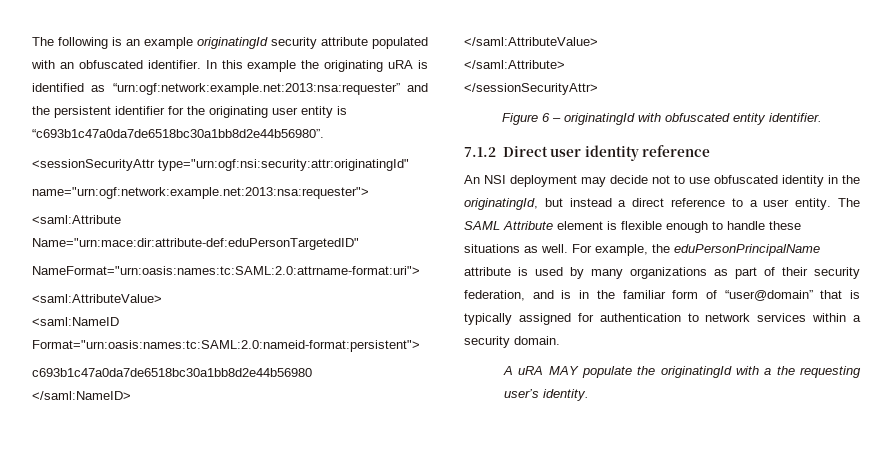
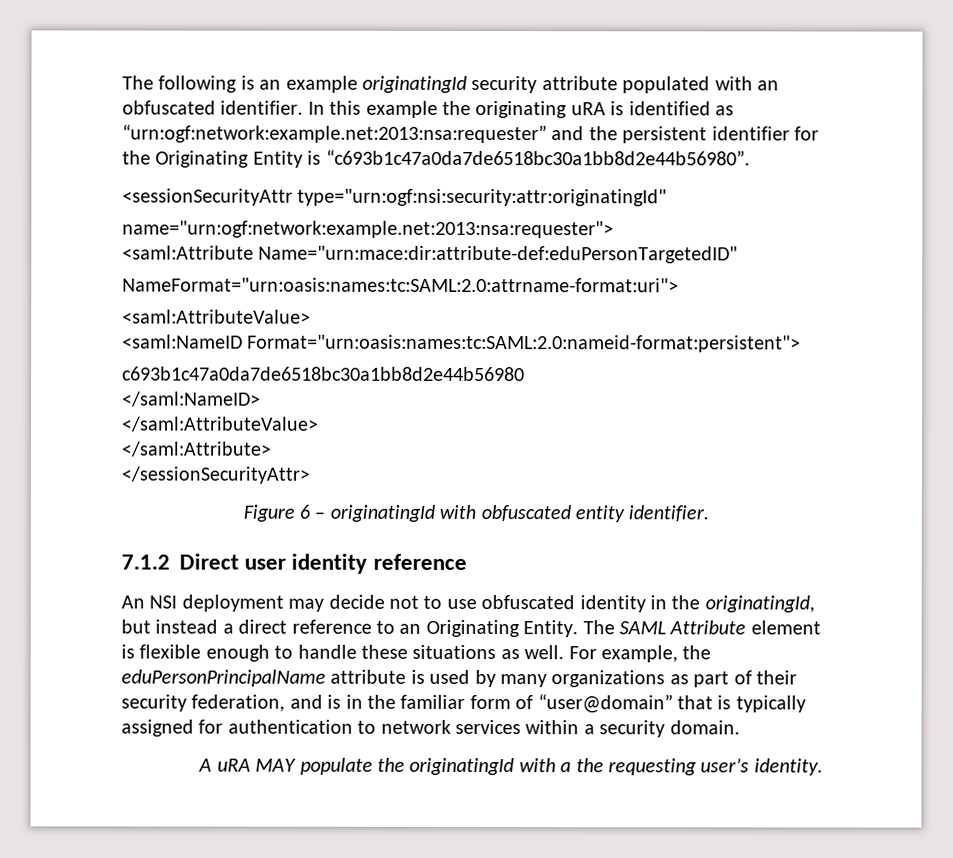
- In this example the originating uRA is identified as “urn:ogf:network:example.net:2013:nsa:requester” and the persistent identifier for the originating user entity is “c693b1c47a0da7de6518bc30a1bb8d2e44b56980”.
+ In this example the originating uRA is identified as “urn:ogf:network:example.net:2013:nsa:requester” and the persistent identifier for the Originating Entity is “c693b1c47a0da7de6518bc30a1bb8d2e44b56980”.
- An NSI deployment may decide not to use obfuscated identity in the originatingId, but instead a direct reference to a user entity.
+ An NSI deployment may decide not to use obfuscated identity in the originatingId, but instead a direct reference to an Originating Entity.

